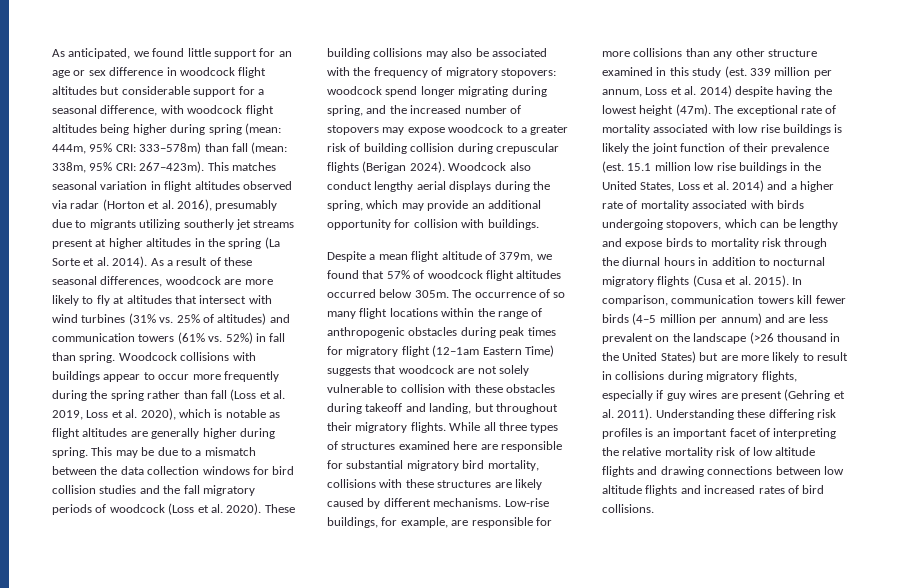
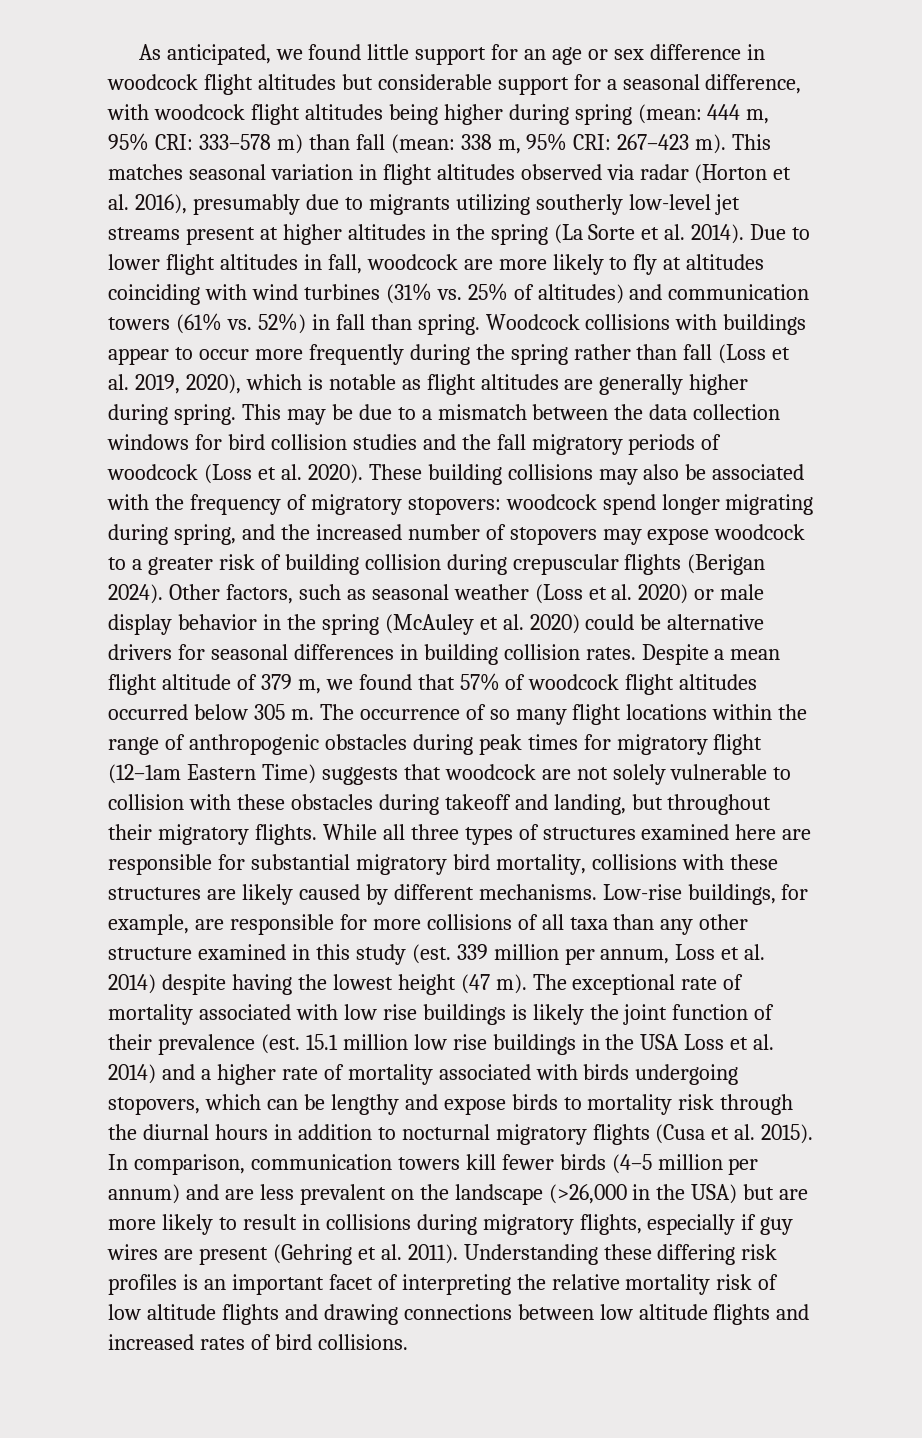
- As anticipated, we found little support for an age or sex difference in woodcock flight altitudes but considerable support for a seasonal difference, with woodcock flight altitudes being higher during spring (mean: 444m, 95% CRI: 333–578m) than fall (mean: 338m, 95% CRI: 267–423m).
+ As anticipated, we found little support for an age or sex difference in woodcock flight altitudes but considerable support for a seasonal difference, with woodcock flight altitudes being higher during spring (mean: 444 m, 95% CRI: 333–578 m) than fall (mean: 338 m, 95% CRI: 267–423 m).
- This matches seasonal variation in flight altitudes observed via radar (Horton et al. 2016), presumably due to migrants utilizing southerly jet streams present at higher altitudes in the spring (La Sorte et al. 2014).
+ This matches seasonal variation in flight altitudes observed via radar (Horton et al. 2016), presumably due to migrants utilizing southerly low-level jet streams present at higher altitudes in the spring (La Sorte et al. 2014).
- As a result of these seasonal differences, woodcock are more likely to fly at altitudes that intersect with wind turbines (31% vs. 25% of altitudes) and communication towers (61% vs. 52%) in fall than spring.
+ Due to lower flight altitudes in fall, woodcock are more likely to fly at altitudes coinciding with wind turbines (31% vs. 25% of altitudes) and communication towers (61% vs. 52%) in fall than spring.
- Woodcock collisions with buildings appear to occur more frequently during the spring rather than fall (Loss et al. 2019, Loss et al. 2020), which is notable as flight altitudes are generally higher during spring.
+ Woodcock collisions with buildings appear to occur more frequently during the spring rather than fall (Loss et al. 2019, 2020), which is notable as flight altitudes are generally higher during spring.
- Woodcock also conduct lengthy aerial displays during the spring, which may provide an additional opportunity for collision with buildings.
- Despite a mean flight altitude of 379m, we found that 57% of woodcock flight altitudes occurred below 305m.
+ Other factors, such as seasonal weather (Loss et al. 2020) or male display behavior in the spring (McAuley et al. 2020) could be alternative drivers for seasonal differences in building collision rates. Despite a mean flight altitude of 379 m, we found that 57% of woodcock flight altitudes occurred below 305 m.
- Low-rise buildings, for example, are responsible for more collisions than any other structure examined in this study (est.
+ Low-rise buildings, for example, are responsible for more collisions of all taxa than any other structure examined in this study (est.
- 339 million per annum, Loss et al. 2014) despite having the lowest height (47m).
+ 339 million per annum, Loss et al. 2014) despite having the lowest height (47 m).
- 15.1 million low rise buildings in the United States, Loss et al. 2014) and a higher rate of mortality associated with birds undergoing stopovers, which can be lengthy and expose birds to mortality risk through the diurnal hours in addition to nocturnal migratory flights (Cusa et al. 2015).
+ 15.1 million low rise buildings in the USA Loss et al. 2014) and a higher rate of mortality associated with birds undergoing stopovers, which can be lengthy and expose birds to mortality risk through the diurnal hours in addition to nocturnal migratory flights (Cusa et al. 2015).
- In comparison, communication towers kill fewer birds (4–5 million per annum) and are less prevalent on the landscape (>26 thousand in the United States) but are more likely to result in collisions during migratory flights, especially if guy wires are present (Gehring et al. 2011).
+ In comparison, communication towers kill fewer birds (4–5 million per annum) and are less prevalent on the landscape (>26,000 in the USA) but are more likely to result in collisions during migratory flights, especially if guy wires are present (Gehring et al. 2011).

